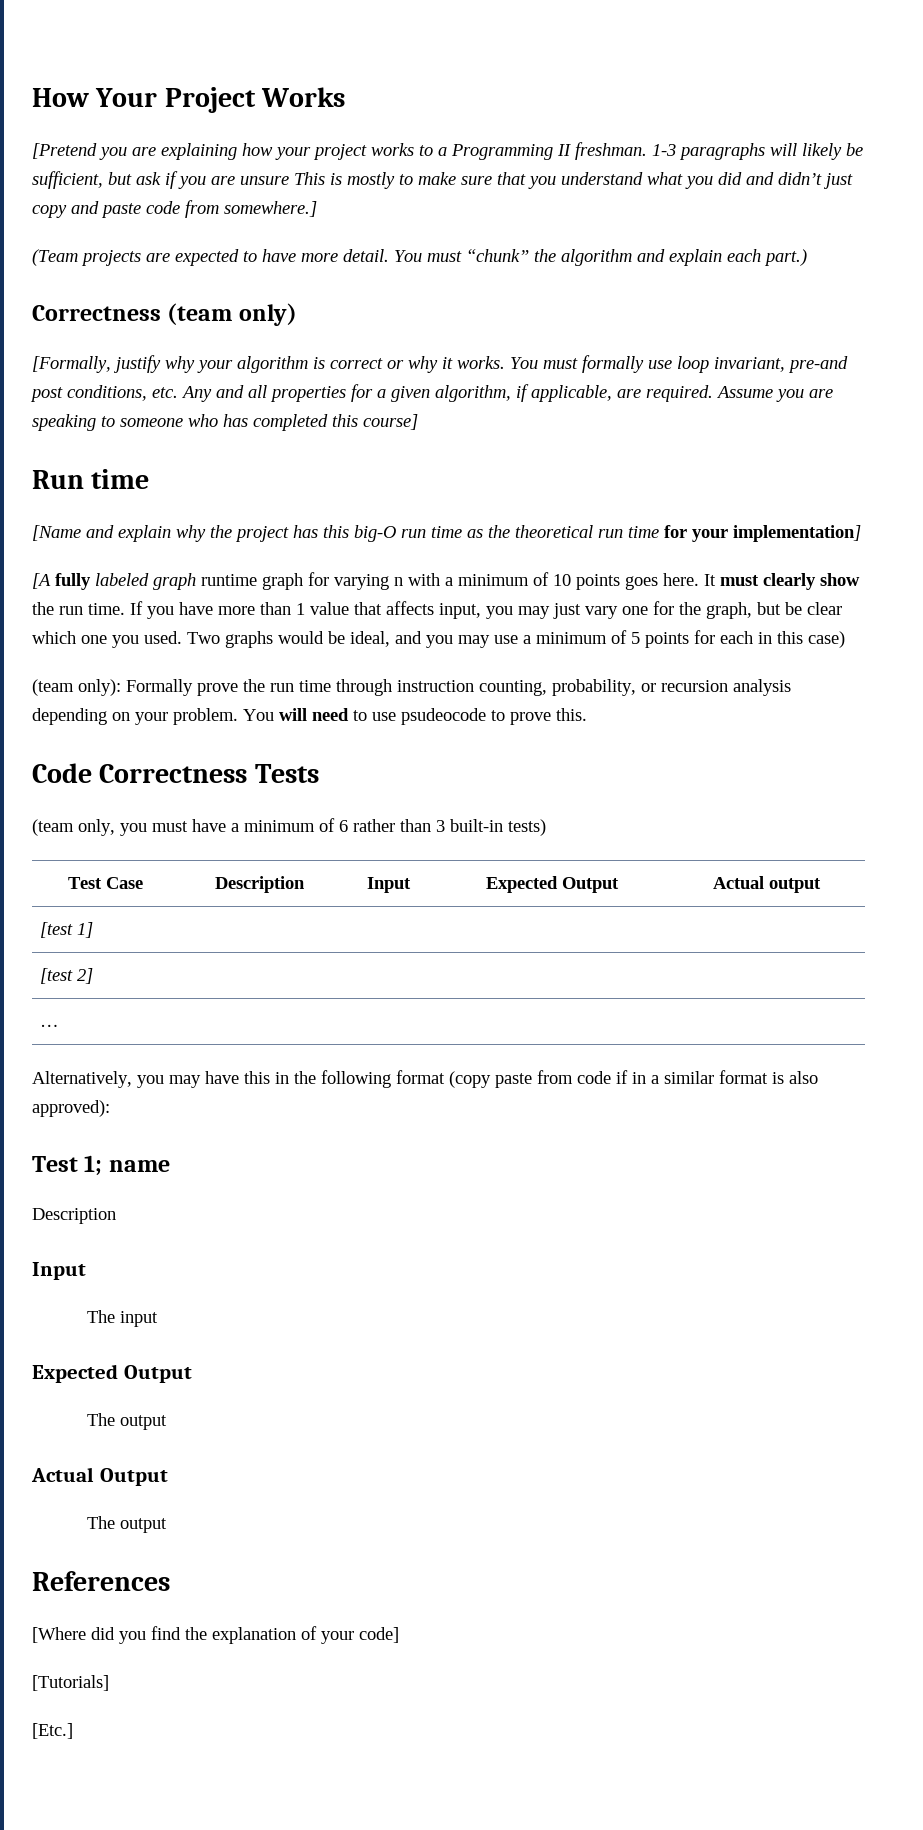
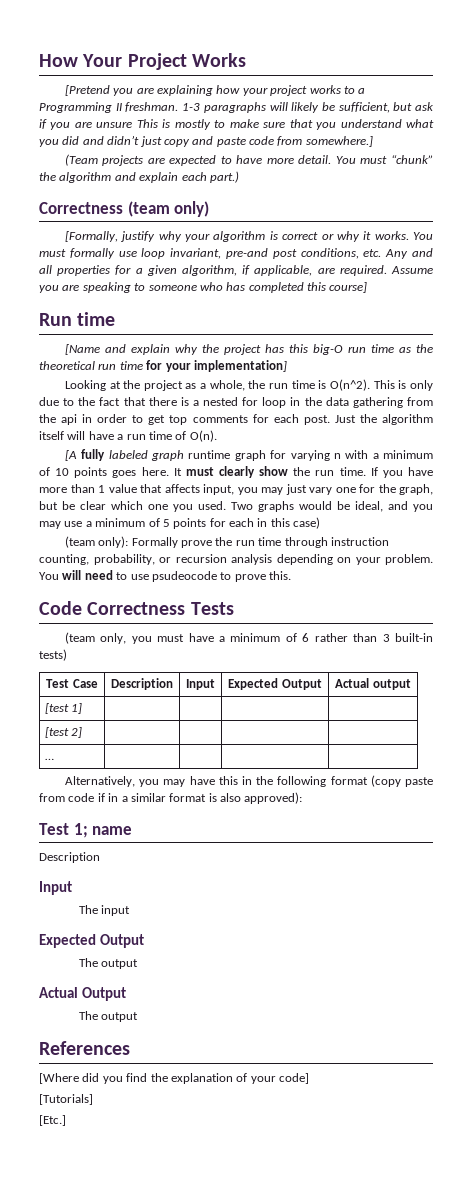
+ Looking at the project as a whole, the run time is O(n^2). This is only due to the fact that there is a nested for loop in the data gathering from the api in order to get top comments for each post. Just the algorithm itself will have a run time of O(n).

